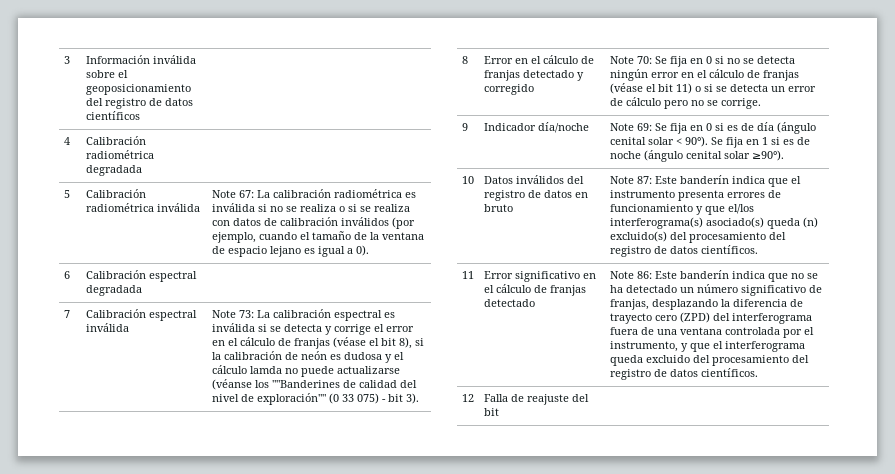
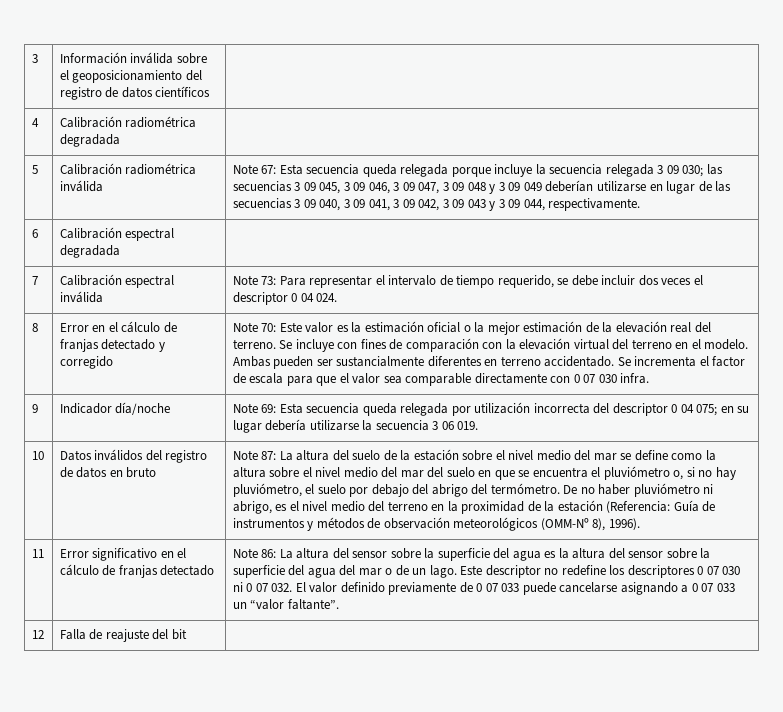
- Note 67: La calibración radiométrica es inválida si no se realiza o si se realiza con datos de calibración inválidos (por ejemplo, cuando el tamaño de la ventana de espacio lejano es igual a 0).
+ Note 67: Esta secuencia queda relegada porque incluye la secuencia relegada 3 09 030; las secuencias 3 09 045, 3 09 046, 3 09 047, 3 09 048 y 3 09 049 deberían utilizarse en lugar de las secuencias 3 09 040, 3 09 041, 3 09 042, 3 09 043 y 3 09 044, respectivamente.
- Note 73: La calibración espectral es inválida si se detecta y corrige el error en el cálculo de franjas (véase el bit 8), si la calibración de neón es dudosa y el cálculo lamda no puede actualizarse (véanse los ""Banderines de calidad del nivel de exploración"" (0 33 075) - bit 3).
+ Note 73: Para representar el intervalo de tiempo requerido, se debe incluir dos veces el descriptor 0 04 024.
- Note 70: Se fija en 0 si no se detecta ningún error en el cálculo de franjas (véase el bit 11) o si se detecta un error de cálculo pero no se corrige.
+ Note 70: Este valor es la estimación oficial o la mejor estimación de la elevación real del terreno. Se incluye con fines de comparación con la elevación virtual del terreno en el modelo. Ambas pueden ser sustancialmente diferentes en terreno accidentado. Se incrementa el factor de escala para que el valor sea comparable directamente con 0 07 030 infra.
- 9 | Indicador día/noche | Note 69: Se fija en 0 si es de día (ángulo cenital solar < 90°). Se fija en 1 si es de noche (ángulo cenital solar ≥90°).
+ 9 | Indicador día/noche | Note 69: Esta secuencia queda relegada por utilización incorrecta del descriptor 0 04 075; en su lugar debería utilizarse la secuencia 3 06 019.
- Note 87: Este banderín indica que el instrumento presenta errores de funcionamiento y que el/los interferograma(s) asociado(s) queda (n) excluido(s) del procesamiento del registro de datos científicos.
+ Note 87: La altura del suelo de la estación sobre el nivel medio del mar se define como la altura sobre el nivel medio del mar del suelo en que se encuentra el pluviómetro o, si no hay pluviómetro, el suelo por debajo del abrigo del termómetro. De no haber pluviómetro ni abrigo, es el nivel medio del terreno en la proximidad de la estación (Referencia: Guía de instrumentos y métodos de observación meteorológicos (OMM-Nº 8), 1996).
- Note 86: Este banderín indica que no se ha detectado un número significativo de franjas, desplazando la diferencia de trayecto cero (ZPD) del interferograma fuera de una ventana controlada por el instrumento, y que el interferograma queda excluido del procesamiento del registro de datos científicos.
+ Note 86: La altura del sensor sobre la superficie del agua es la altura del sensor sobre la superficie del agua del mar o de un lago. Este descriptor no redefine los descriptores 0 07 030 ni 0 07 032. El valor definido previamente de 0 07 033 puede cancelarse asignando a 0 07 033 un “valor faltante”.

